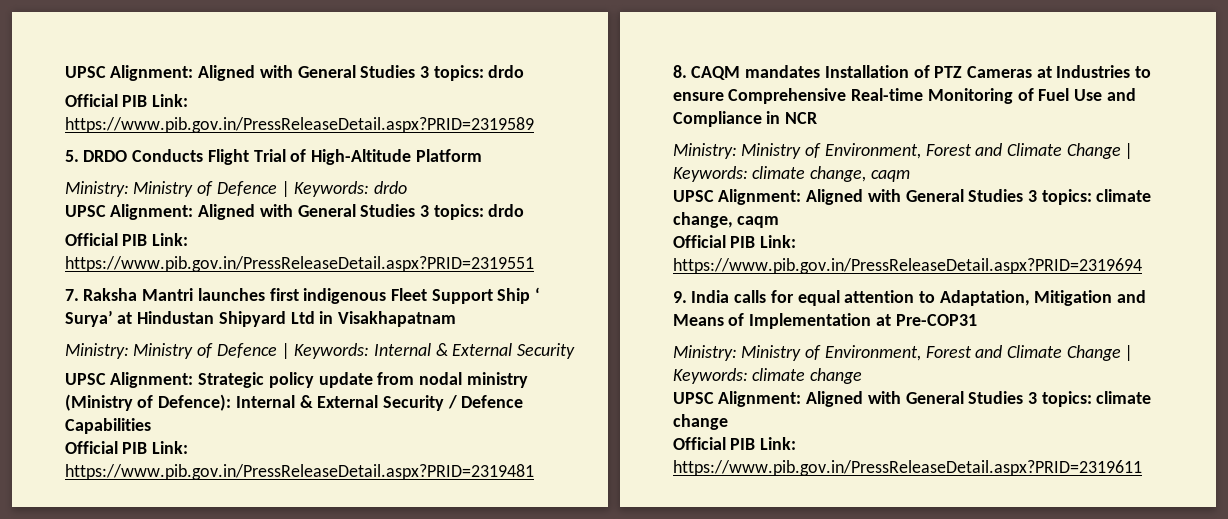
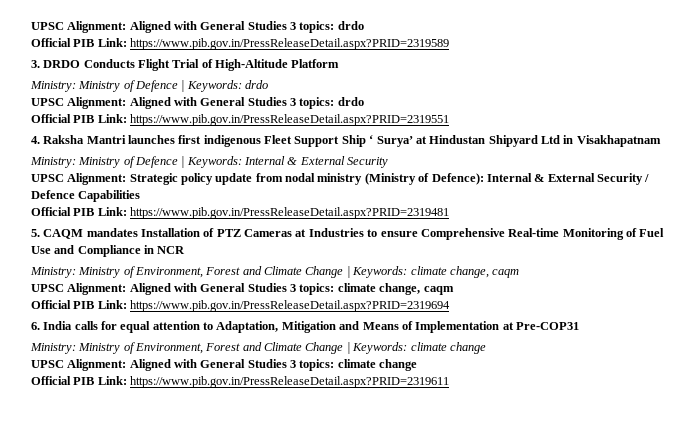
- 5. DRDO Conducts Flight Trial of High-Altitude Platform
+ 3. DRDO Conducts Flight Trial of High-Altitude Platform
- 7. Raksha Mantri launches first indigenous Fleet Support Ship ‘ Surya’ at Hindustan Shipyard Ltd in Visakhapatnam
+ 4. Raksha Mantri launches first indigenous Fleet Support Ship ‘ Surya’ at Hindustan Shipyard Ltd in Visakhapatnam
- 8. CAQM mandates Installation of PTZ Cameras at Industries to ensure Comprehensive Real-time Monitoring of Fuel Use and Compliance in NCR
+ 5. CAQM mandates Installation of PTZ Cameras at Industries to ensure Comprehensive Real-time Monitoring of Fuel Use and Compliance in NCR
- 9. India calls for equal attention to Adaptation, Mitigation and Means of Implementation at Pre-COP31
+ 6. India calls for equal attention to Adaptation, Mitigation and Means of Implementation at Pre-COP31

